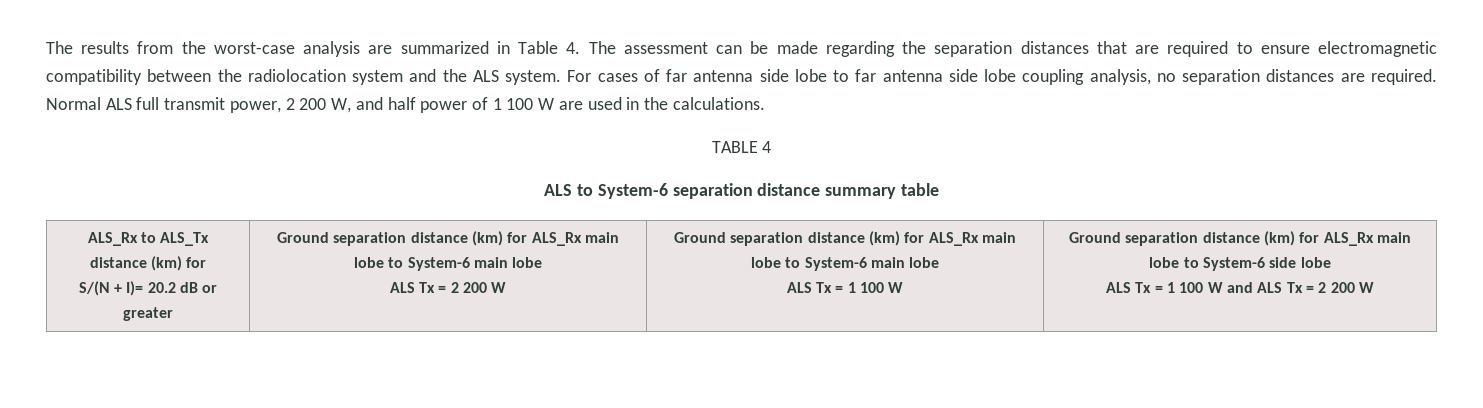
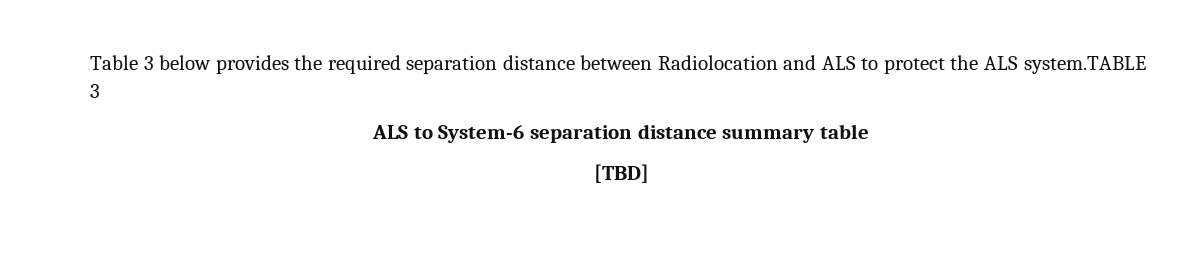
- The results from the worst-case analysis are summarized in Table 4. The assessment can be made regarding the separation distances that are required to ensure electromagnetic compatibility between the radiolocation system and the ALS system. For cases of far antenna side lobe to far antenna side lobe coupling analysis, no separation distances are required. Normal ALS full transmit power, 2 200 W, and half power of 1 100 W are used in the calculations.
- TABLE 4
+ Table 3 below provides the required separation distance between Radiolocation and ALS to protect the ALS system.TABLE 3
- ALS_Rx to ALS_Tx distance (km) for
- S/(N + I)= 20.2 dB or greater | Ground separation distance (km) for ALS_Rx main lobe to System-6 main lobe
- ALS Tx = 2 200 W | Ground separation distance (km) for ALS_Rx main lobe to System-6 main lobe
- ALS Tx = 1 100 W | Ground separation distance (km) for ALS_Rx main lobe to System-6 side lobe
- ALS Tx = 1 100 W and ALS Tx = 2 200 W
+ [TBD]

